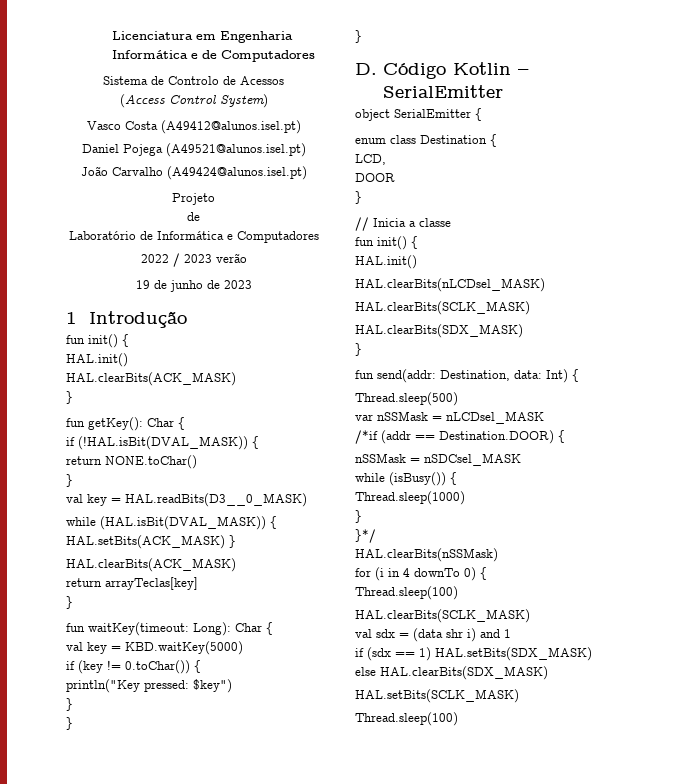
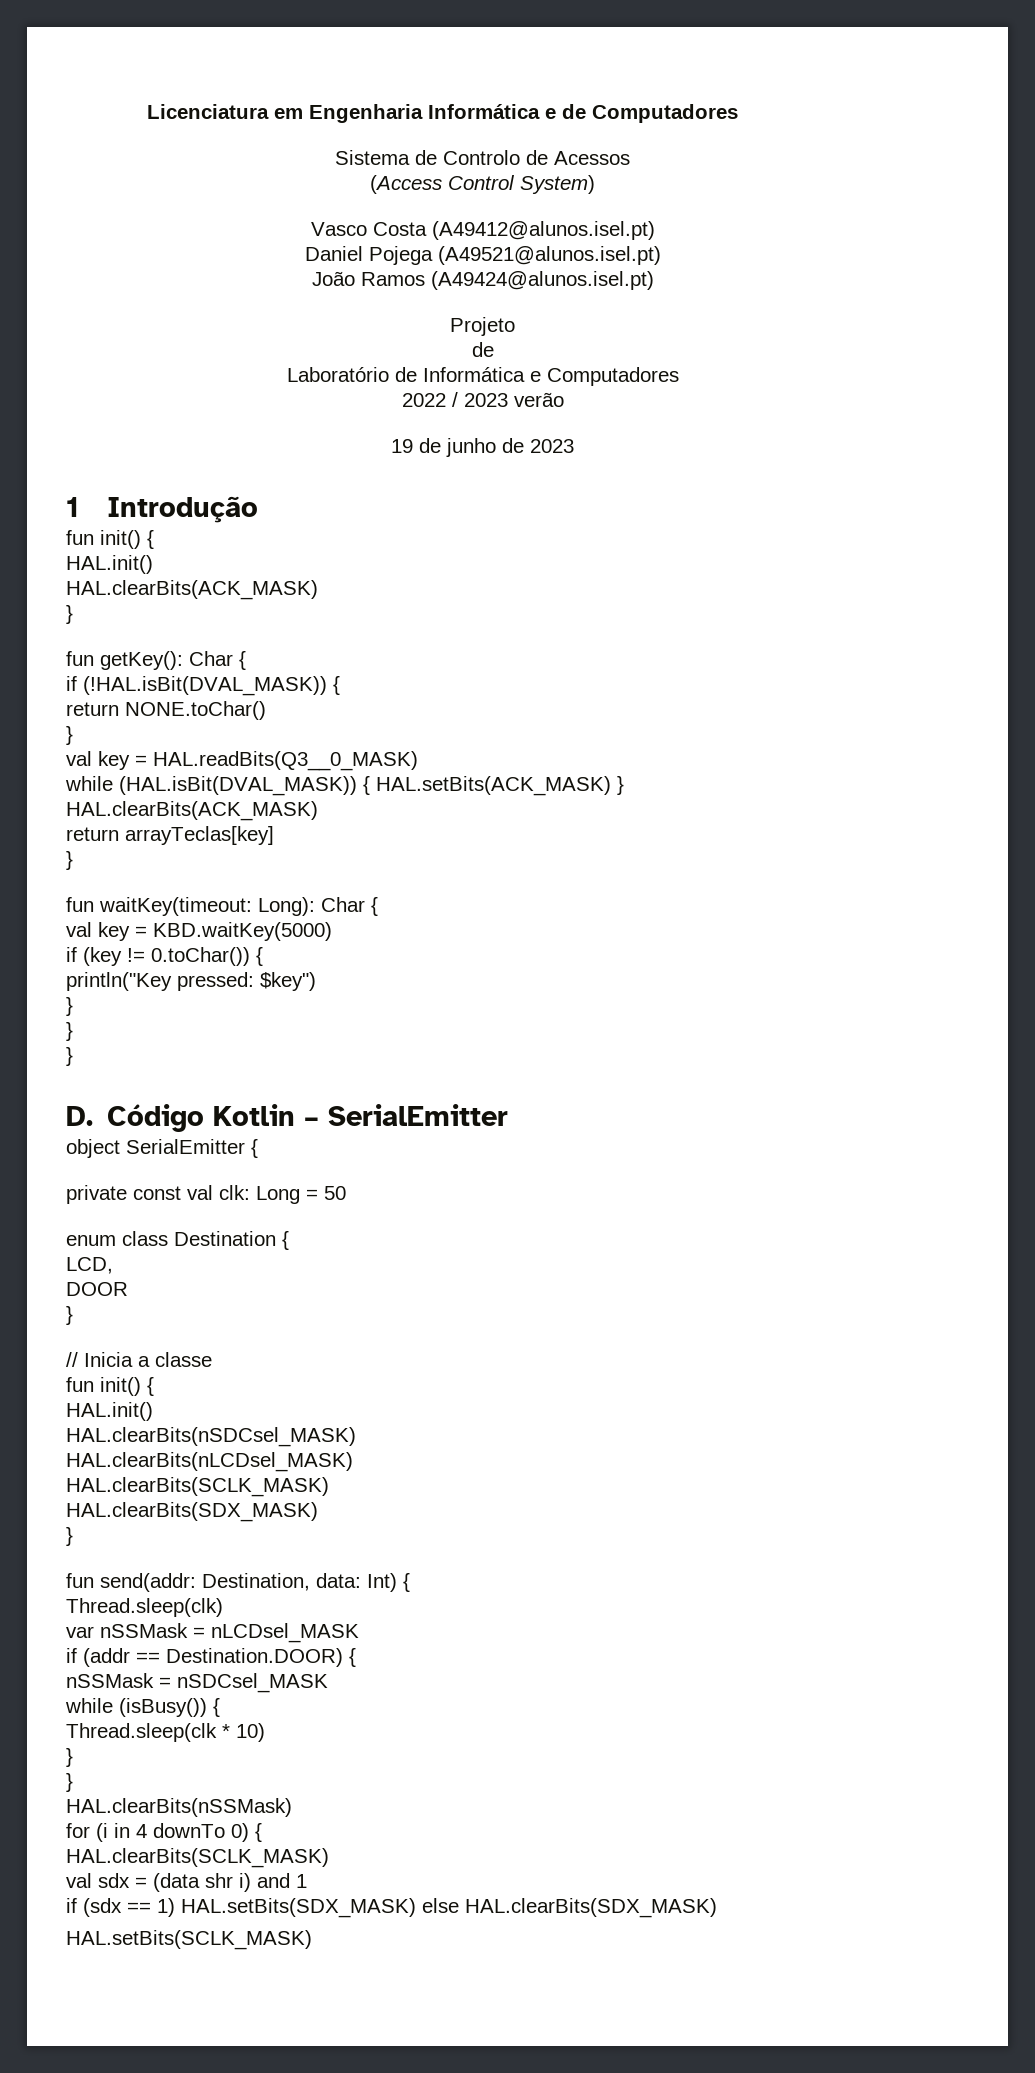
- João Carvalho (A49424@alunos.isel.pt)
+ João Ramos (A49424@alunos.isel.pt)
- val key = HAL.readBits(D3__0_MASK)
+ val key = HAL.readBits(Q3__0_MASK)
+ private const val clk: Long = 50
+ HAL.clearBits(nSDCsel_MASK)
- Thread.sleep(500)
+ Thread.sleep(clk)
- /*if (addr == Destination.DOOR) {
+ if (addr == Destination.DOOR) {
- Thread.sleep(1000)
+ Thread.sleep(clk * 10)
  }
- }*/
+ }
  for (i in 4 downTo 0) {
- Thread.sleep(100)
  HAL.setBits(SCLK_MASK)
- Thread.sleep(100)

